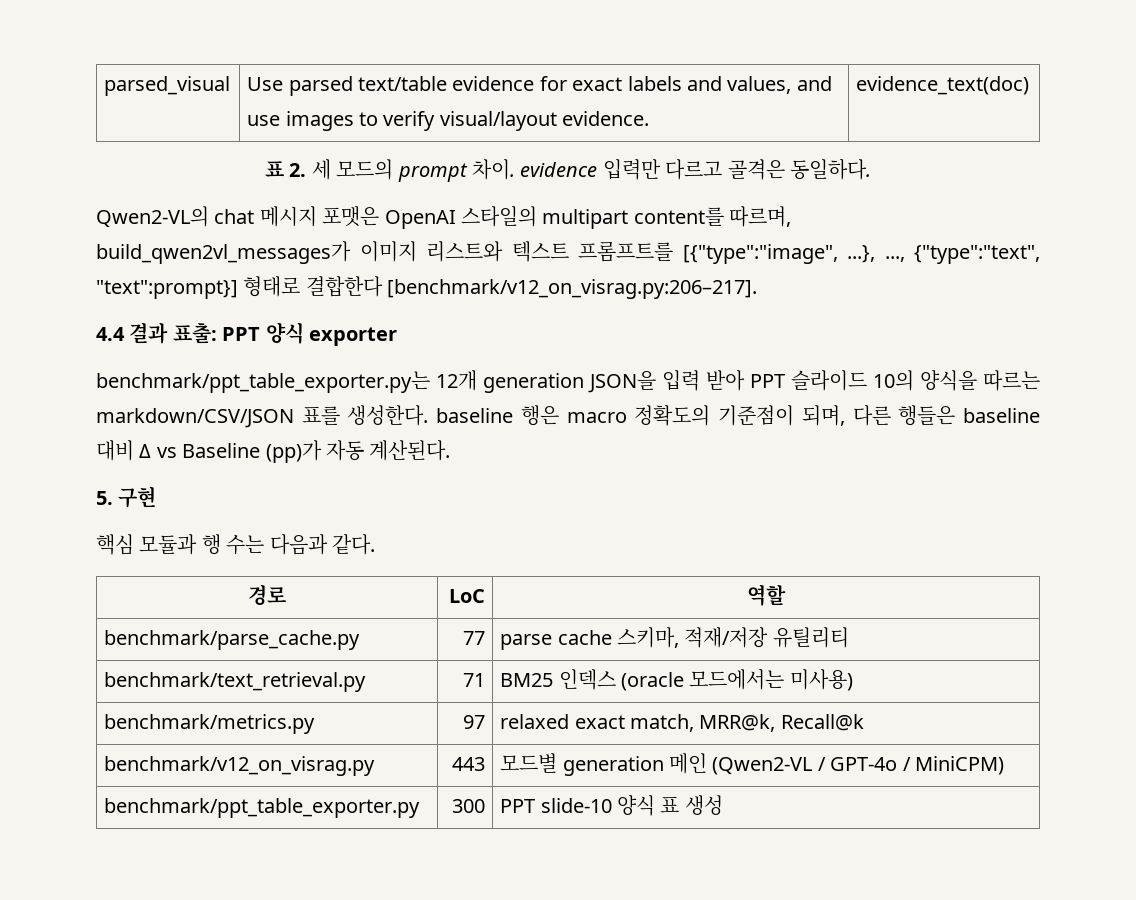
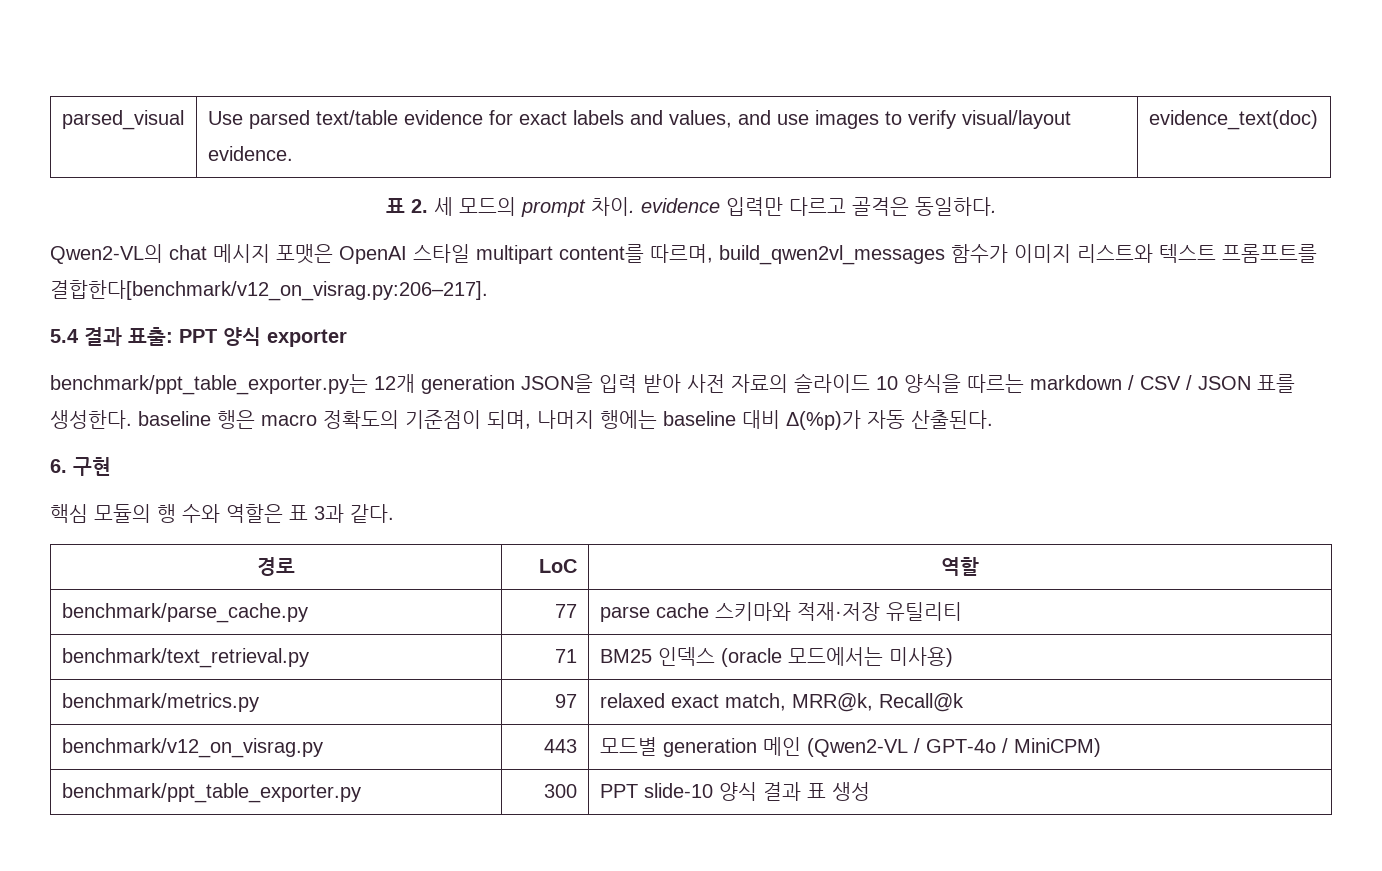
- Qwen2-VL의 chat 메시지 포맷은 OpenAI 스타일의 multipart content를 따르며, build_qwen2vl_messages가 이미지 리스트와 텍스트 프롬프트를 [{"type":"image", ...}, ..., {"type":"text", "text":prompt}] 형태로 결합한다 [benchmark/v12_on_visrag.py:206–217].
- 4.4 결과 표출: PPT 양식 exporter
+ Qwen2-VL의 chat 메시지 포맷은 OpenAI 스타일 multipart content를 따르며, build_qwen2vl_messages 함수가 이미지 리스트와 텍스트 프롬프트를 결합한다[benchmark/v12_on_visrag.py:206–217].
+ 5.4 결과 표출: PPT 양식 exporter
- benchmark/ppt_table_exporter.py는 12개 generation JSON을 입력 받아 PPT 슬라이드 10의 양식을 따르는 markdown/CSV/JSON 표를 생성한다. baseline 행은 macro 정확도의 기준점이 되며, 다른 행들은 baseline 대비 Δ vs Baseline (pp)가 자동 계산된다.
- 5. 구현
- 핵심 모듈과 행 수는 다음과 같다.
+ benchmark/ppt_table_exporter.py는 12개 generation JSON을 입력 받아 사전 자료의 슬라이드 10 양식을 따르는 markdown / CSV / JSON 표를 생성한다. baseline 행은 macro 정확도의 기준점이 되며, 나머지 행에는 baseline 대비 Δ(%p)가 자동 산출된다.
+ 6. 구현
+ 핵심 모듈의 행 수와 역할은 표 3과 같다.
- benchmark/parse_cache.py | 77 | parse cache 스키마, 적재/저장 유틸리티
+ benchmark/parse_cache.py | 77 | parse cache 스키마와 적재·저장 유틸리티
- benchmark/ppt_table_exporter.py | 300 | PPT slide-10 양식 표 생성
+ benchmark/ppt_table_exporter.py | 300 | PPT slide-10 양식 결과 표 생성

